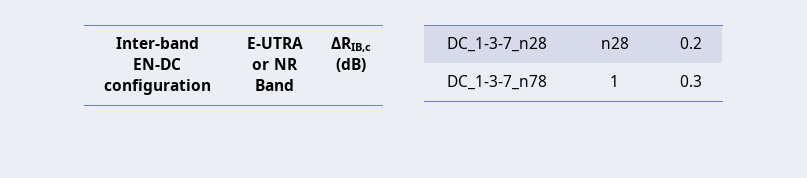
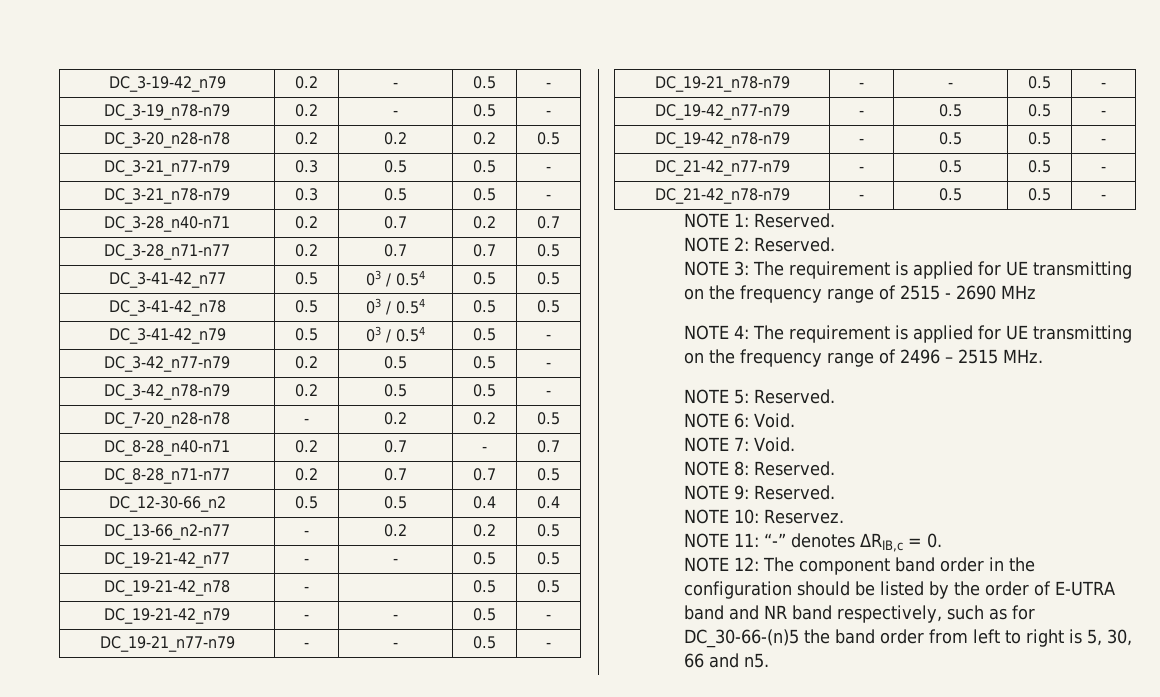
- Inter-band EN-DC configuration | E-UTRA or NR Band | ΔRIB,c (dB)
- DC_1-3-7_n28 | n28 | 0.2
- DC_1-3-7_n78 | 1 | 0.3
+ DC_3-19-42_n79 | 0.2 | - | 0.5 | -
+ DC_3-19_n78-n79 | 0.2 | - | 0.5 | -
+ DC_3-20_n28-n78 | 0.2 | 0.2 | 0.2 | 0.5
+ DC_3-21_n77-n79 | 0.3 | 0.5 | 0.5 | -
+ DC_3-21_n78-n79 | 0.3 | 0.5 | 0.5 | -
+ DC_3-28_n40-n71 | 0.2 | 0.7 | 0.2 | 0.7
+ DC_3-28_n71-n77 | 0.2 | 0.7 | 0.7 | 0.5
+ DC_3-41-42_n77 | 0.5 | 03 / 0.54 | 0.5 | 0.5
+ DC_3-41-42_n78 | 0.5 | 03 / 0.54 | 0.5 | 0.5
+ DC_3-41-42_n79 | 0.5 | 03 / 0.54 | 0.5 | -
+ DC_3-42_n77-n79 | 0.2 | 0.5 | 0.5 | -
+ DC_3-42_n78-n79 | 0.2 | 0.5 | 0.5 | -
+ DC_7-20_n28-n78 | - | 0.2 | 0.2 | 0.5
+ DC_8-28_n40-n71 | 0.2 | 0.7 | - | 0.7
+ DC_8-28_n71-n77 | 0.2 | 0.7 | 0.7 | 0.5
+ DC_12-30-66_n2 | 0.5 | 0.5 | 0.4 | 0.4
+ DC_13-66_n2-n77 | - | 0.2 | 0.2 | 0.5
+ DC_19-21-42_n77 | - | - | 0.5 | 0.5
+ DC_19-21-42_n78 | - | | 0.5 | 0.5
+ DC_19-21-42_n79 | - | - | 0.5 | -
+ DC_19-21_n77-n79 | - | - | 0.5 | -
+ DC_19-21_n78-n79 | - | - | 0.5 | -
+ DC_19-42_n77-n79 | - | 0.5 | 0.5 | -
+ DC_19-42_n78-n79 | - | 0.5 | 0.5 | -
+ DC_21-42_n77-n79 | - | 0.5 | 0.5 | -
+ DC_21-42_n78-n79 | - | 0.5 | 0.5 | -
+ NOTE 1: Reserved.
+ NOTE 2: Reserved.
+ NOTE 3: The requirement is applied for UE transmitting on the frequency range of 2515 - 2690 MHz
+ NOTE 4: The requirement is applied for UE transmitting on the frequency range of 2496 – 2515 MHz.
+ NOTE 5: Reserved.
+ NOTE 6: Void.
+ NOTE 7: Void.
+ NOTE 8: Reserved.
+ NOTE 9: Reserved.
+ NOTE 10: Reservez.
+ NOTE 11: “-” denotes ΔRIB,c = 0.
+ NOTE 12: The component band order in the configuration should be listed by the order of E-UTRA band and NR band respectively, such as for DC_30-66-(n)5 the band order from left to right is 5, 30, 66 and n5.

